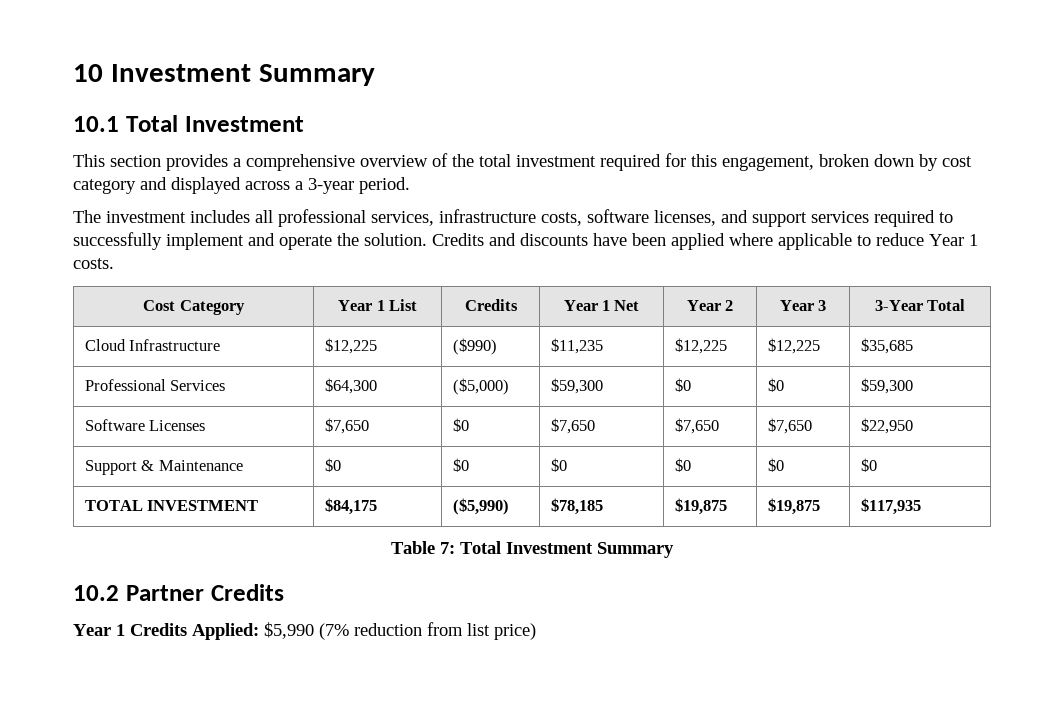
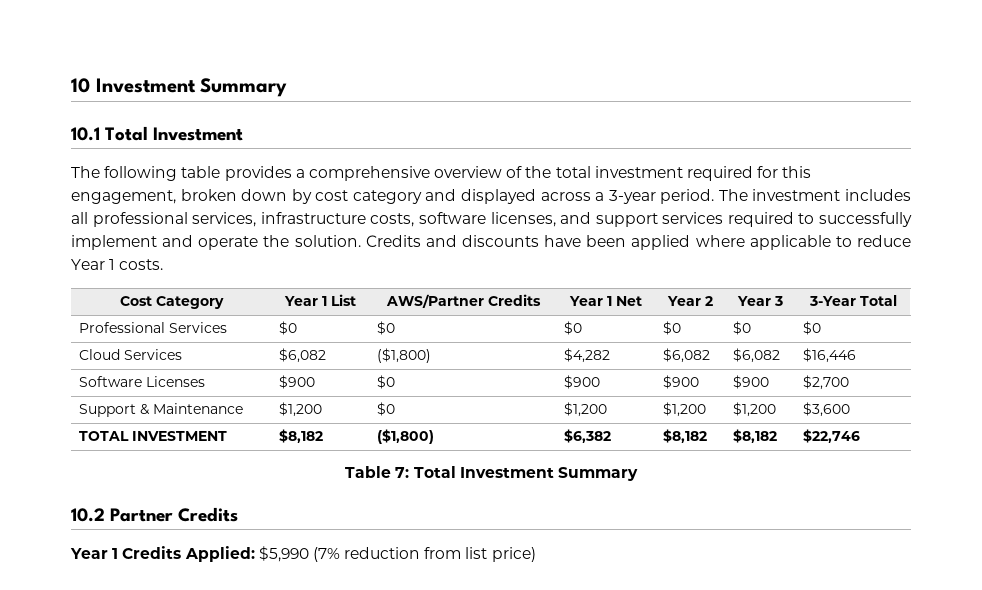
- This section provides a comprehensive overview of the total investment required for this engagement, broken down by cost category and displayed across a 3-year period.
- The investment includes all professional services, infrastructure costs, software licenses, and support services required to successfully implement and operate the solution.
+ The following table provides a comprehensive overview of the total investment required for this engagement, broken down by cost category and displayed across a 3-year period. The investment includes all professional services, infrastructure costs, software licenses, and support services required to successfully implement and operate the solution.
- Cost Category | Year 1 List | Credits | Year 1 Net | Year 2 | Year 3 | 3-Year Total
+ Cost Category | Year 1 List | AWS/Partner Credits | Year 1 Net | Year 2 | Year 3 | 3-Year Total
- Cloud Infrastructure | $12,225 | ($990) | $11,235 | $12,225 | $12,225 | $35,685
- Professional Services | $64,300 | ($5,000) | $59,300 | $0 | $0 | $59,300
- Software Licenses | $7,650 | $0 | $7,650 | $7,650 | $7,650 | $22,950
- Support & Maintenance | $0 | $0 | $0 | $0 | $0 | $0
+ Professional Services | $0 | $0 | $0 | $0 | $0 | $0
- TOTAL INVESTMENT | $84,175 | ($5,990) | $78,185 | $19,875 | $19,875 | $117,935
+ Cloud Services | $6,082 | ($1,800) | $4,282 | $6,082 | $6,082 | $16,446
+ Software Licenses | $900 | $0 | $900 | $900 | $900 | $2,700
+ Support & Maintenance | $1,200 | $0 | $1,200 | $1,200 | $1,200 | $3,600
+ TOTAL INVESTMENT | $8,182 | ($1,800) | $6,382 | $8,182 | $8,182 | $22,746

